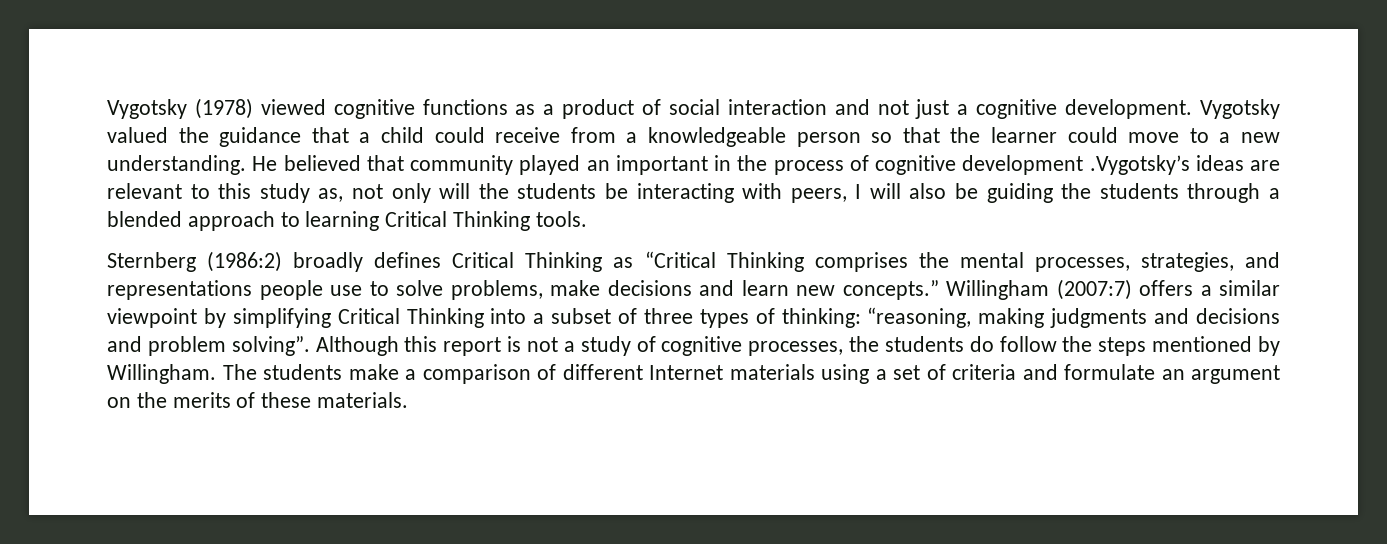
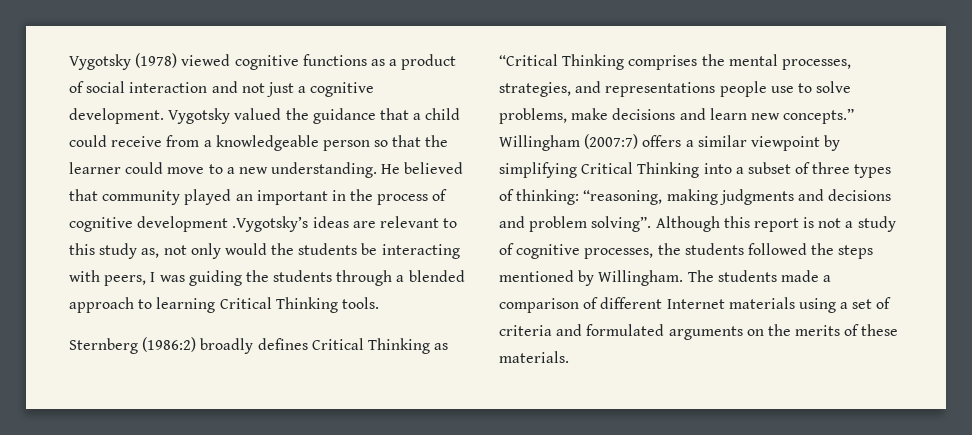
- He believed that community played an important in the process of cognitive development .Vygotsky’s ideas are relevant to this study as, not only will the students be interacting with peers, I will also be guiding the students through a blended approach to learning Critical Thinking tools.
+ He believed that community played an important in the process of cognitive development .Vygotsky’s ideas are relevant to this study as, not only would the students be interacting with peers, I was guiding the students through a blended approach to learning Critical Thinking tools.
- Although this report is not a study of cognitive processes, the students do follow the steps mentioned by Willingham.
+ Although this report is not a study of cognitive processes, the students followed the steps mentioned by Willingham.
- The students make a comparison of different Internet materials using a set of criteria and formulate an argument on the merits of these materials.
+ The students made a comparison of different Internet materials using a set of criteria and formulated arguments on the merits of these materials.

